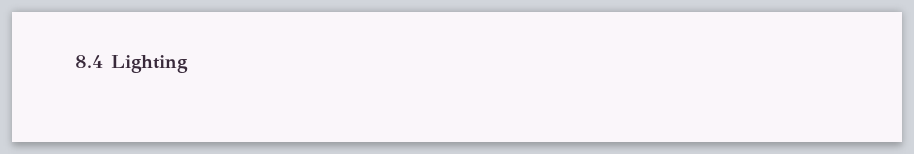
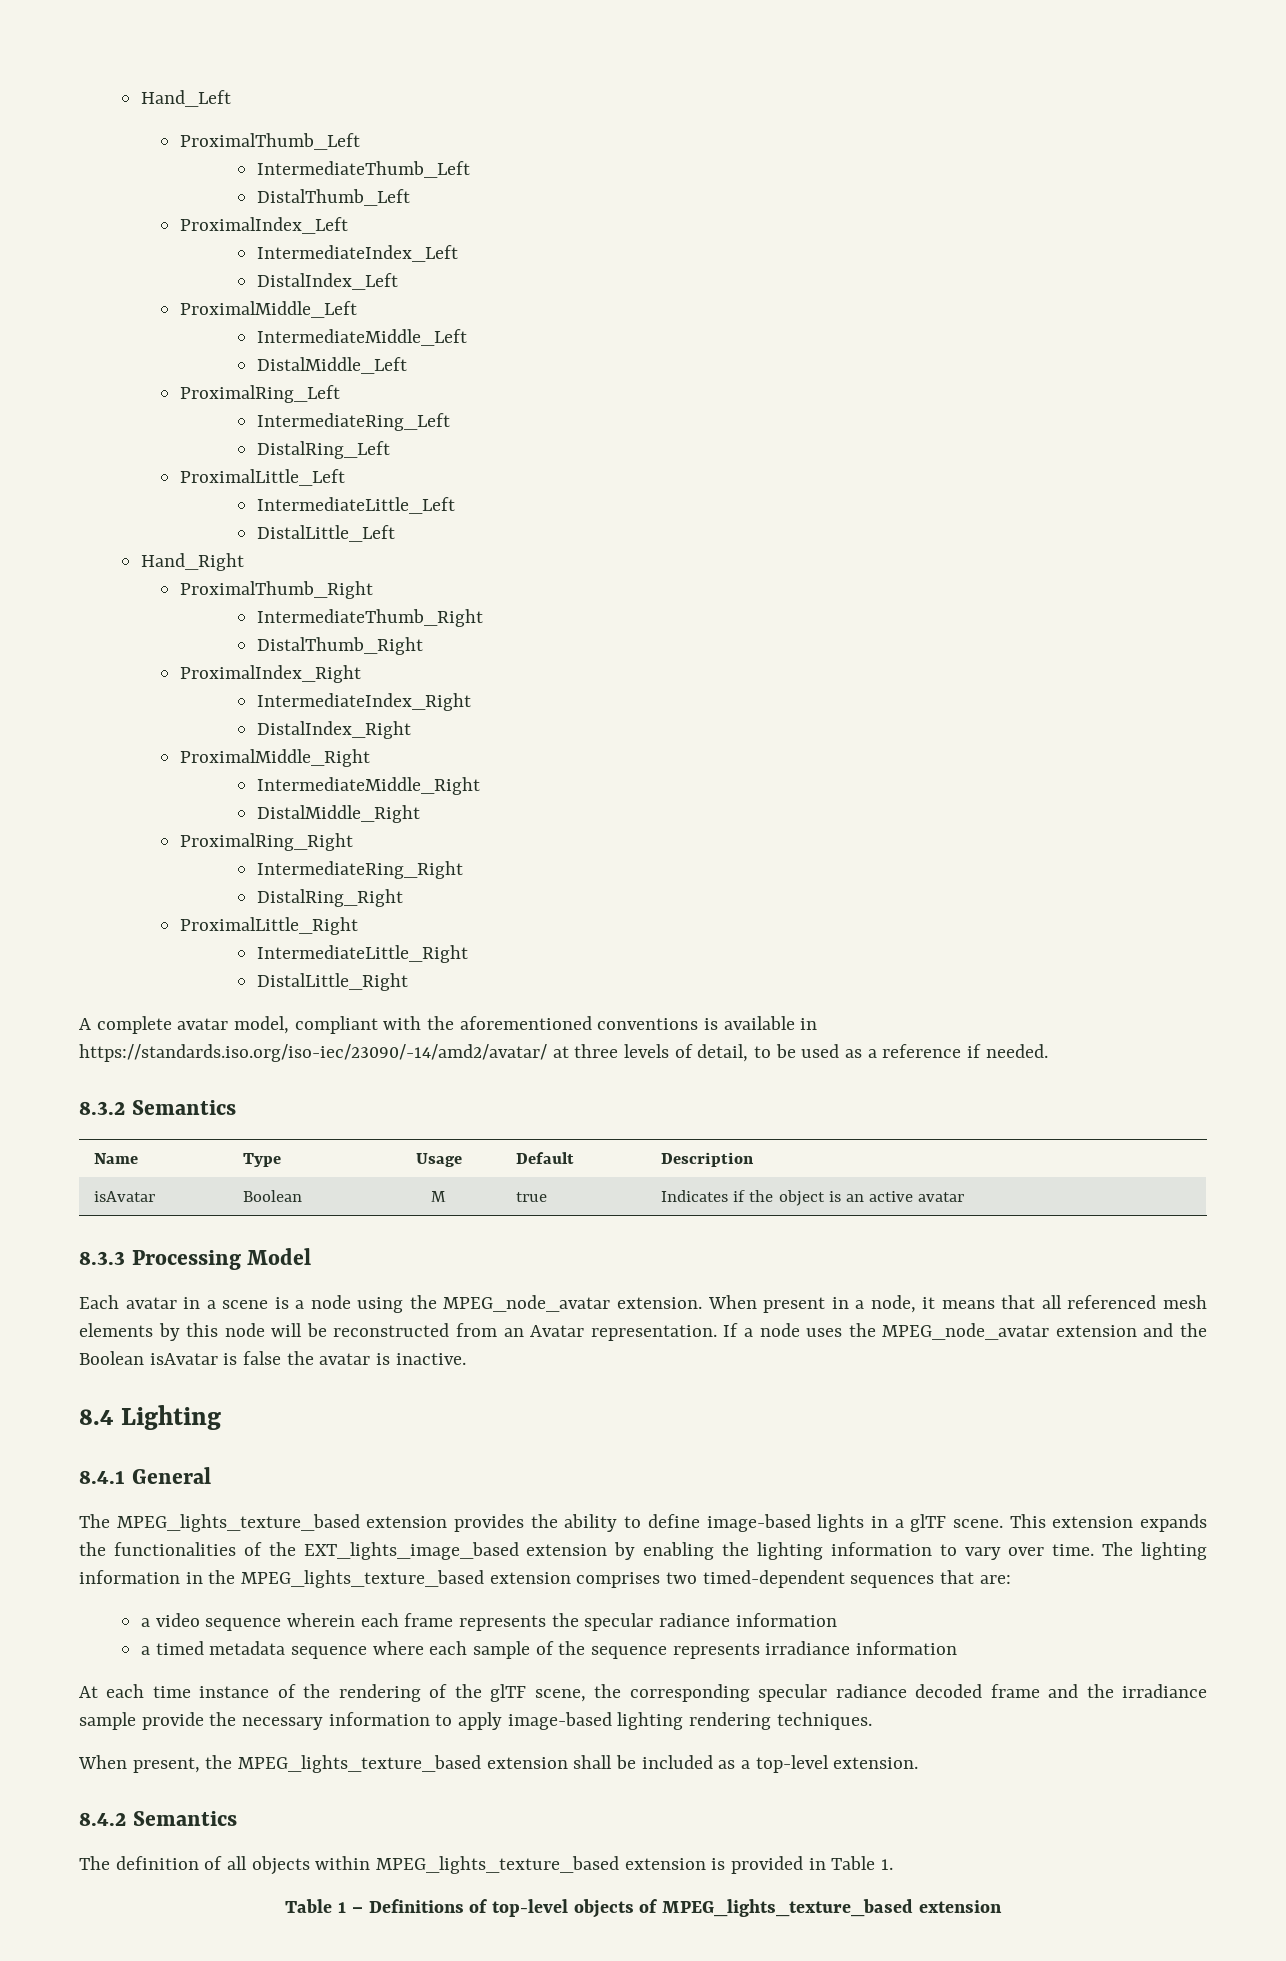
+ Hand_Left
+ ProximalThumb_Left
+ IntermediateThumb_Left
+ DistalThumb_Left
+ ProximalIndex_Left
+ IntermediateIndex_Left
+ DistalIndex_Left
+ ProximalMiddle_Left
+ IntermediateMiddle_Left
+ DistalMiddle_Left
+ ProximalRing_Left
+ IntermediateRing_Left
+ DistalRing_Left
+ ProximalLittle_Left
+ IntermediateLittle_Left
+ DistalLittle_Left
+ Hand_Right
+ ProximalThumb_Right
+ IntermediateThumb_Right
+ DistalThumb_Right
+ ProximalIndex_Right
+ IntermediateIndex_Right
+ DistalIndex_Right
+ ProximalMiddle_Right
+ IntermediateMiddle_Right
+ DistalMiddle_Right
+ ProximalRing_Right
+ IntermediateRing_Right
+ DistalRing_Right
+ ProximalLittle_Right
+ IntermediateLittle_Right
+ DistalLittle_Right
+ A complete avatar model, compliant with the aforementioned conventions is available in https://standards.iso.org/iso-iec/23090/-14/amd2/avatar/ at three levels of detail, to be used as a reference if needed.
+ 8.3.2 Semantics
+ Name | Type | Usage | Default | Description
+ isAvatar | Boolean | M | true | Indicates if the object is an active avatar
+ 8.3.3 Processing Model
+ Each avatar in a scene is a node using the MPEG_node_avatar extension. When present in a node, it means that all referenced mesh elements by this node will be reconstructed from an Avatar representation. If a node uses the MPEG_node_avatar extension and the Boolean isAvatar is false the avatar is inactive.
  8.4 Lighting
+ 8.4.1 General
+ The MPEG_lights_texture_based extension provides the ability to define image-based lights in a glTF scene. This extension expands the functionalities of the EXT_lights_image_based extension by enabling the lighting information to vary over time. The lighting information in the MPEG_lights_texture_based extension comprises two timed-dependent sequences that are:
+ a video sequence wherein each frame represents the specular radiance information
+ a timed metadata sequence where each sample of the sequence represents irradiance information
+ At each time instance of the rendering of the glTF scene, the corresponding specular radiance decoded frame and the irradiance sample provide the necessary information to apply image-based lighting rendering techniques.
+ When present, the MPEG_lights_texture_based extension shall be included as a top-level extension.
+ 8.4.2 Semantics
+ The definition of all objects within MPEG_lights_texture_based extension is provided in Table 1.
+ Table 1 – Definitions of top-level objects of MPEG_lights_texture_based extension

